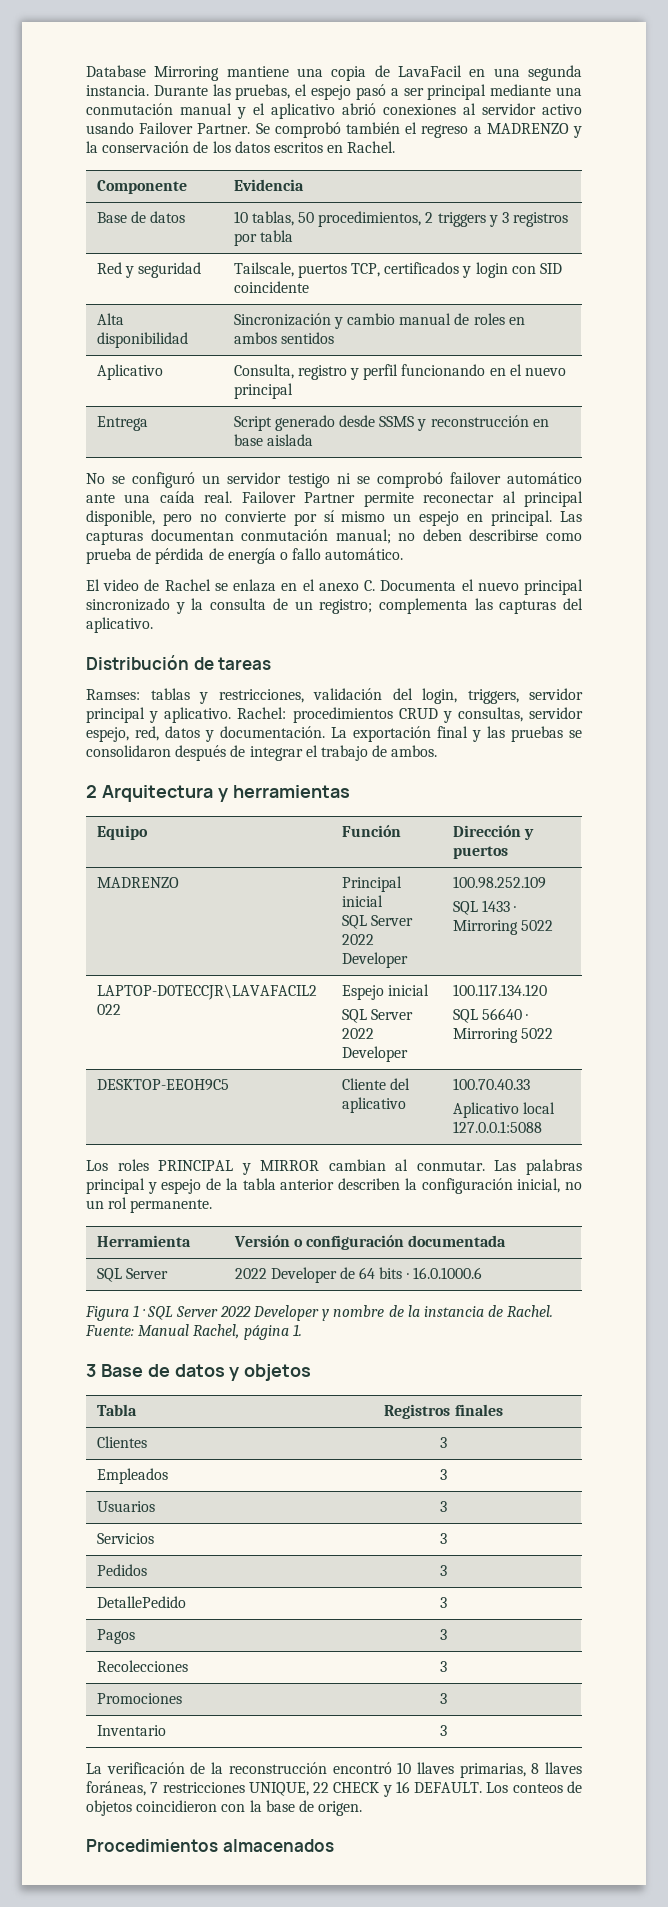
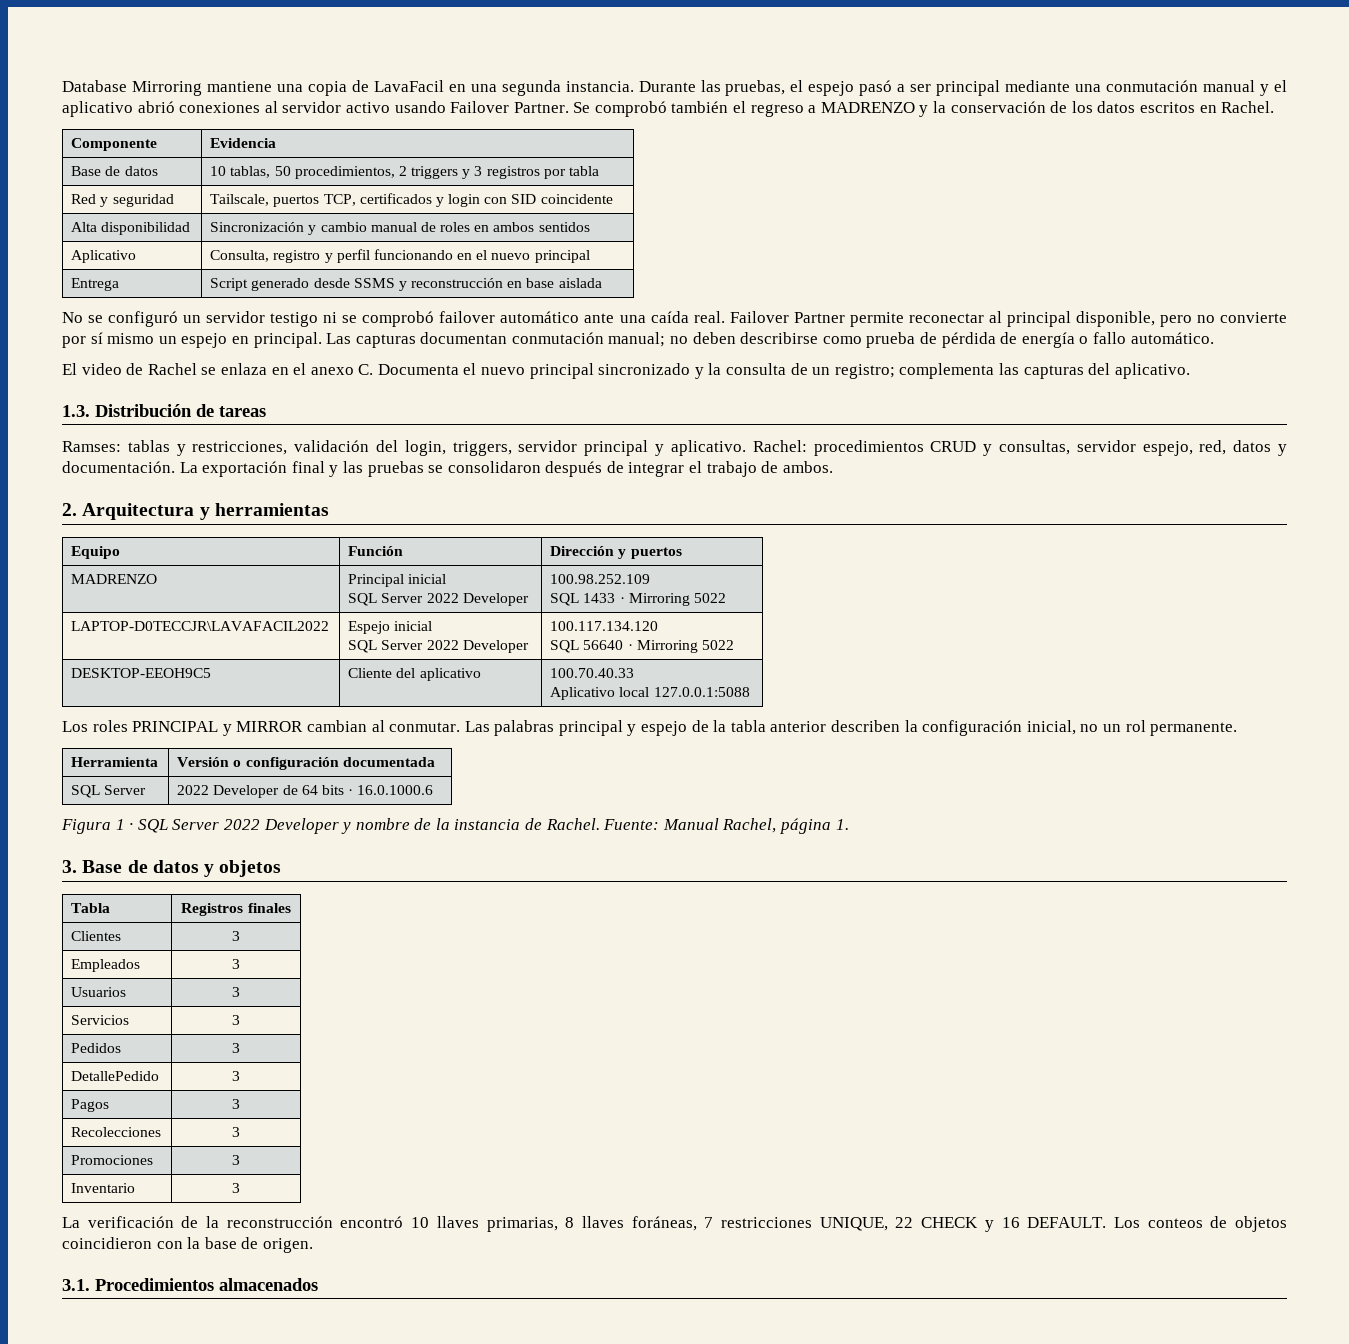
- Distribución de tareas
+ 1.3. Distribución de tareas
- 2 Arquitectura y herramientas
+ 2. Arquitectura y herramientas
- 3 Base de datos y objetos
+ 3. Base de datos y objetos
- Procedimientos almacenados
+ 3.1. Procedimientos almacenados

